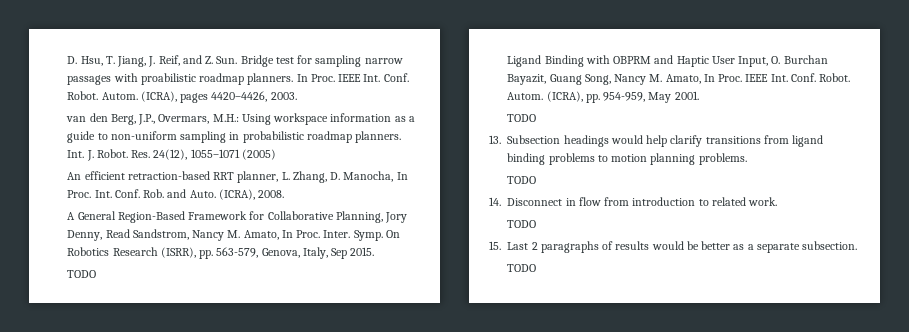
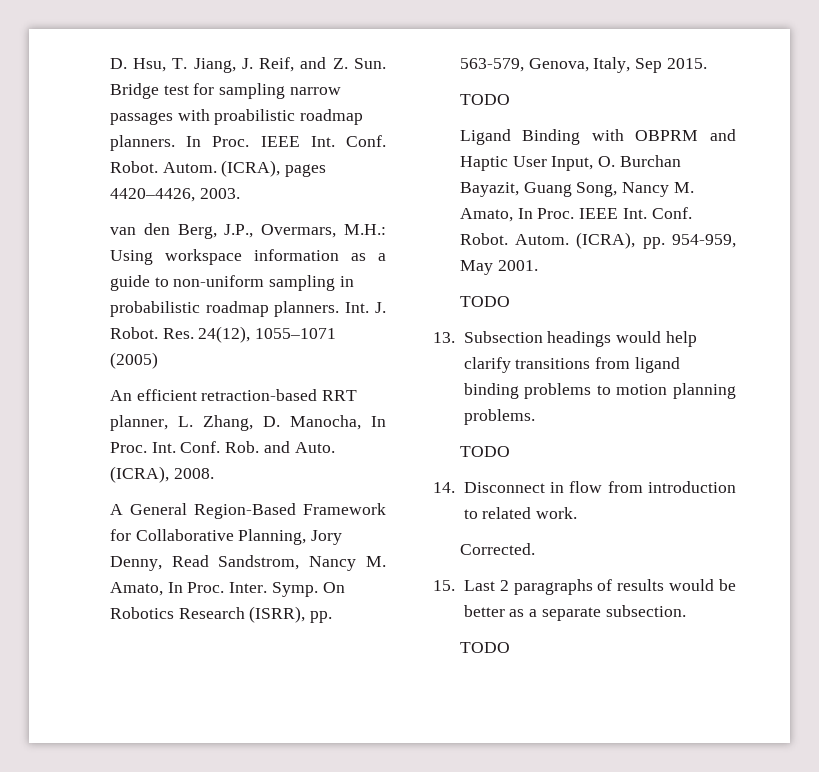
  14. Disconnect in flow from introduction to related work.
- TODO
+ Corrected.

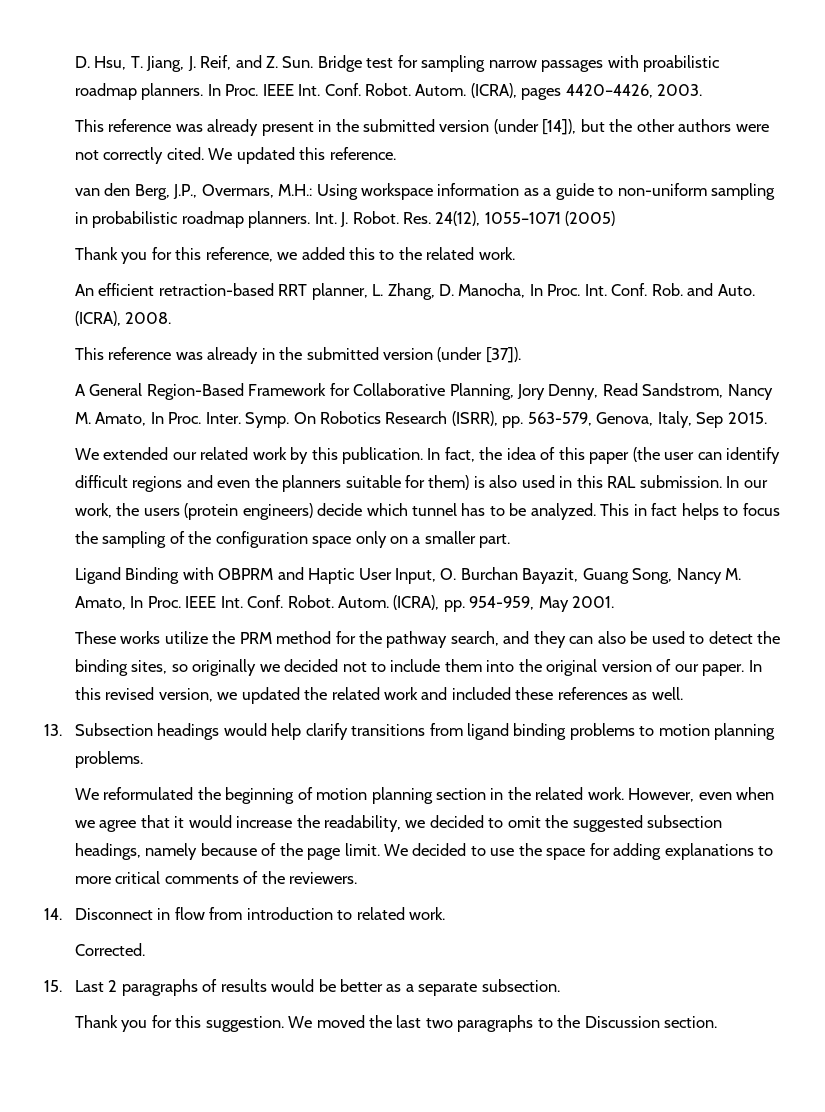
+ This reference was already present in the submitted version (under [14]), but the other authors were not correctly cited. We updated this reference.
+ Thank you for this reference, we added this to the related work.
+ This reference was already in the submitted version (under [37]).
  On Robotics Research (ISRR), pp. 563-579, Genova, Italy, Sep 2015.
- TODO
+ We extended our related work by this publication. In fact, the idea of this paper (the user can identify difficult regions and even the planners suitable for them) is also used in this RAL submission. In our work, the users (protein engineers) decide which tunnel has to be analyzed. This in fact helps to focus the sampling of the configuration space only on a smaller part.
  (ICRA), pp. 954-959, May 2001.
- TODO
+ These works utilize the PRM method for the pathway search, and they can also be used to detect the binding sites, so originally we decided not to include them into the original version of our paper. In this revised version, we updated the related work and included these references as well.
  13. Subsection headings would help clarify transitions from ligand binding problems to motion planning problems.
- TODO
+ We reformulated the beginning of motion planning section in the related work. However, even when we agree that it would increase the readability, we decided to omit the suggested subsection headings, namely because of the page limit. We decided to use the space for adding explanations to more critical comments of the reviewers.
  15. Last 2 paragraphs of results would be better as a separate subsection.
- TODO
+ Thank you for this suggestion. We moved the last two paragraphs to the Discussion section.

